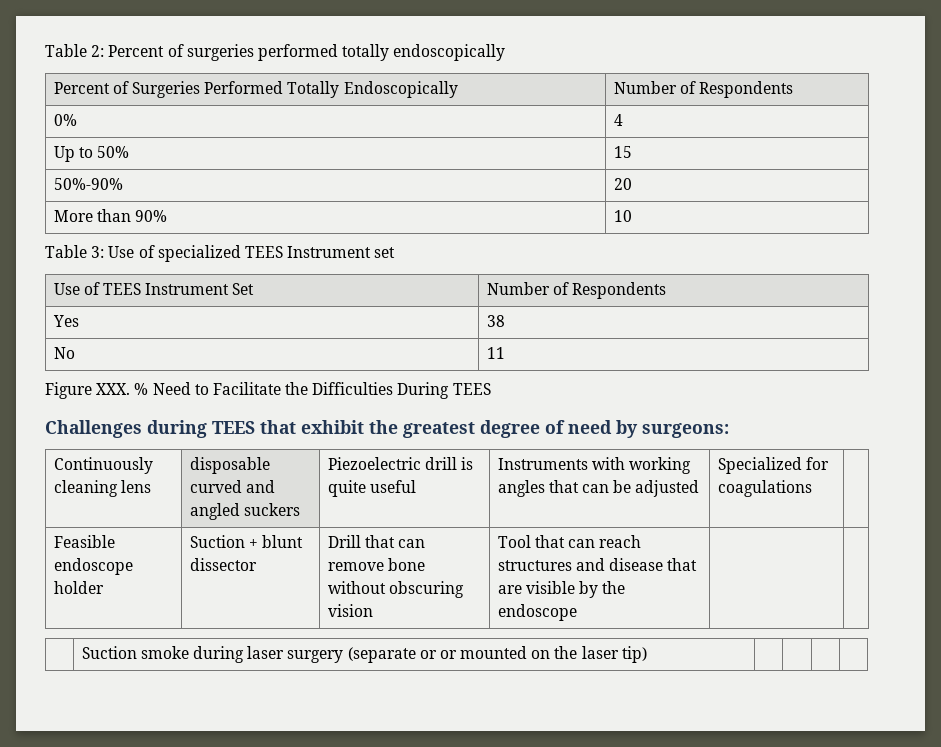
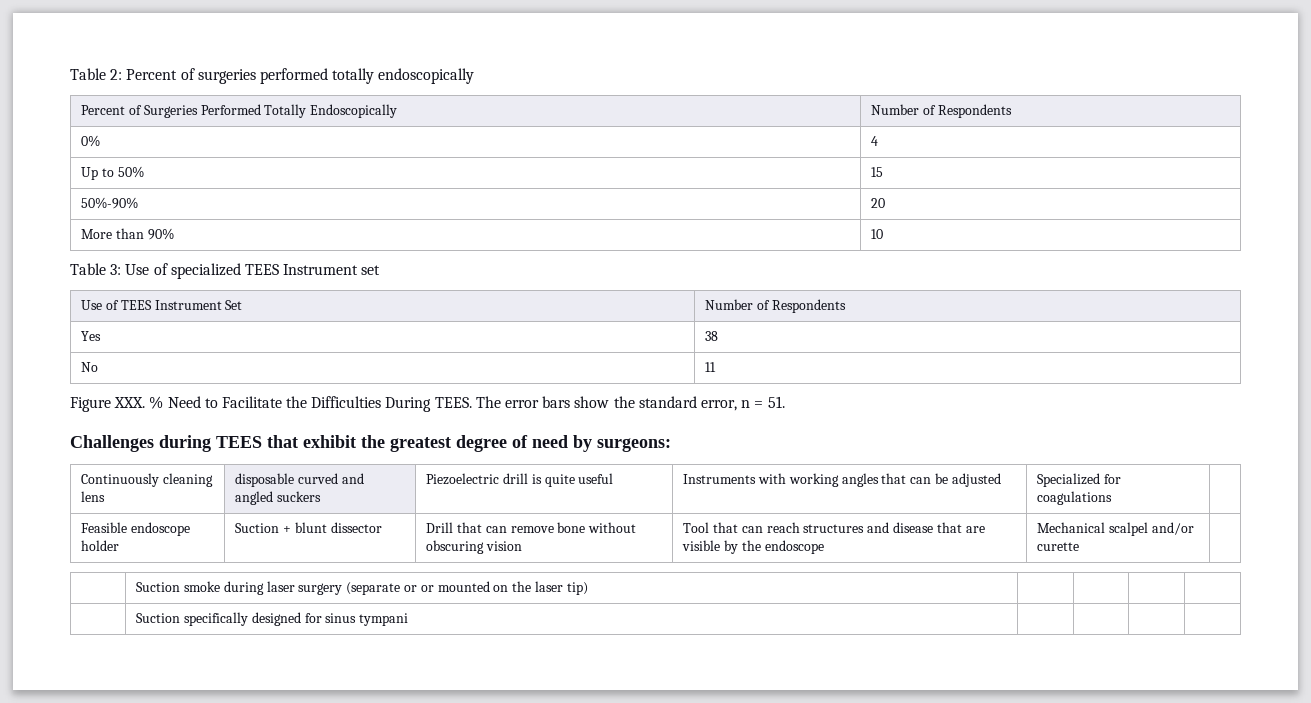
- Figure XXX. % Need to Facilitate the Difficulties During TEES
+ Figure XXX. % Need to Facilitate the Difficulties During TEES. The error bars show the standard error, n = 51.
- Feasible endoscope holder | Suction + blunt dissector | Drill that can remove bone without obscuring vision | Tool that can reach structures and disease that are visible by the endoscope | |
+ Feasible endoscope holder | Suction + blunt dissector | Drill that can remove bone without obscuring vision | Tool that can reach structures and disease that are visible by the endoscope | Mechanical scalpel and/or curette |
+ | Suction specifically designed for sinus tympani | | | |

